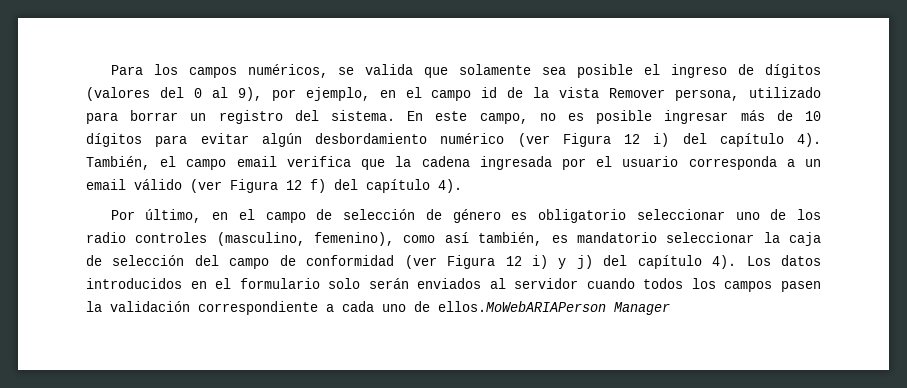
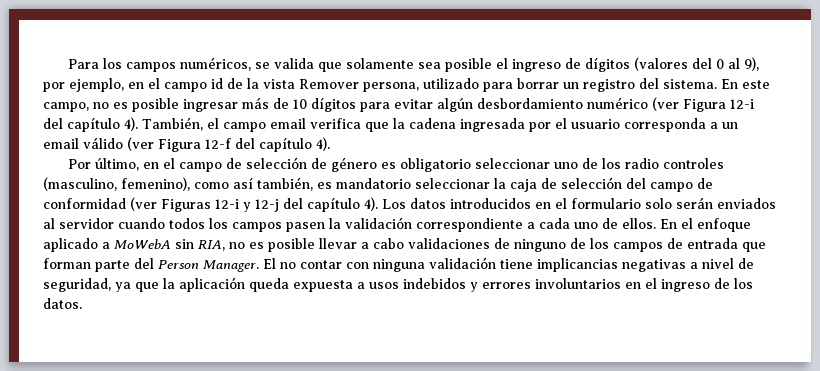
- En este campo, no es posible ingresar más de 10 dígitos para evitar algún desbordamiento numérico (ver Figura 12 i) del capítulo 4).
+ En este campo, no es posible ingresar más de 10 dígitos para evitar algún desbordamiento numérico (ver Figura 12-i del capítulo 4).
- También, el campo email verifica que la cadena ingresada por el usuario corresponda a un email válido (ver Figura 12 f) del capítulo 4).
+ También, el campo email verifica que la cadena ingresada por el usuario corresponda a un email válido (ver Figura 12-f del capítulo 4).
- Por último, en el campo de selección de género es obligatorio seleccionar uno de los radio controles (masculino, femenino), como así también, es mandatorio seleccionar la caja de selección del campo de conformidad (ver Figura 12 i) y j) del capítulo 4).
+ Por último, en el campo de selección de género es obligatorio seleccionar uno de los radio controles (masculino, femenino), como así también, es mandatorio seleccionar la caja de selección del campo de conformidad (ver Figuras 12-i y 12-j del capítulo 4).
- Los datos introducidos en el formulario solo serán enviados al servidor cuando todos los campos pasen la validación correspondiente a cada uno de ellos.MoWebARIAPerson Manager
+ Los datos introducidos en el formulario solo serán enviados al servidor cuando todos los campos pasen la validación correspondiente a cada uno de ellos. En el enfoque aplicado a MoWebA sin RIA, no es posible llevar a cabo validaciones de ninguno de los campos de entrada que forman parte del Person Manager. El no contar con ninguna validación tiene implicancias negativas a nivel de seguridad, ya que la aplicación queda expuesta a usos indebidos y errores involuntarios en el ingreso de los datos.

